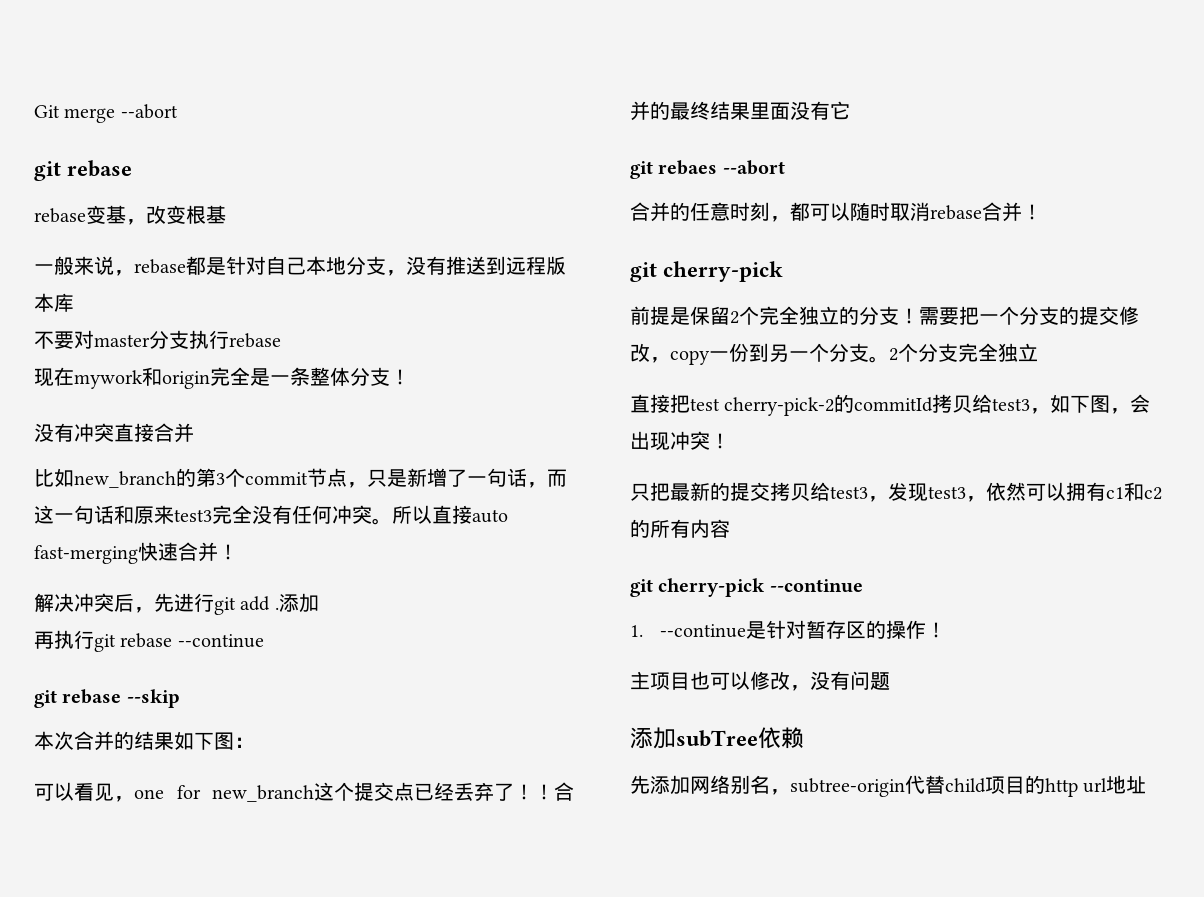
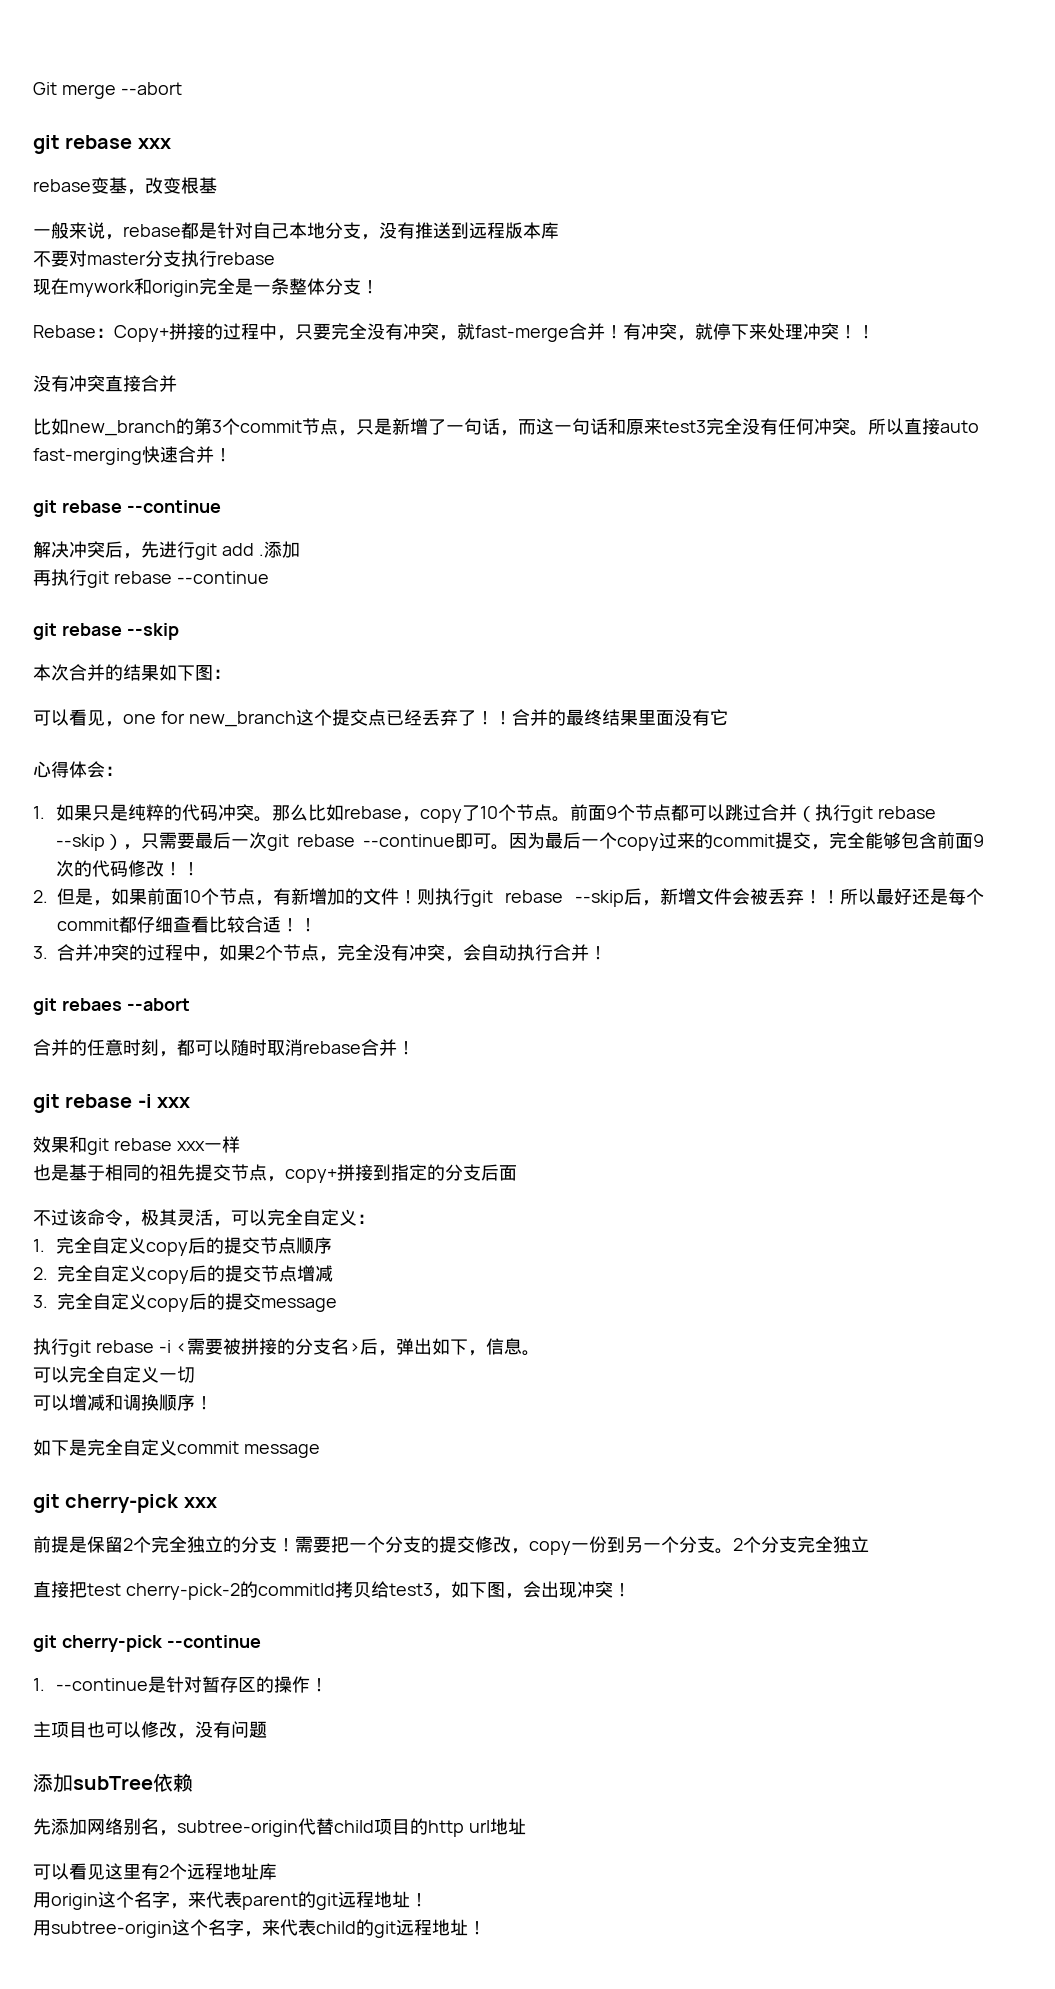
  Git merge --abort
- git rebase
+ git rebase xxx
+ Rebase：Copy+拼接的过程中，只要完全没有冲突，就fast-merge合并！有冲突，就停下来处理冲突！！
  所以直接auto fast-merging快速合并！
+ git rebase --continue
+ 心得体会：
+ 1.如果只是纯粹的代码冲突。那么比如rebase，copy了10个节点。前面9个节点都可以跳过合并（执行git rebase --skip），只需要最后一次git rebase --continue即可。因为最后一个copy过来的commit提交，完全能够包含前面9次的代码修改！！
+ 2.但是，如果前面10个节点，有新增加的文件！则执行git rebase --skip后，新增文件会被丢弃！！所以最好还是每个commit都仔细查看比较合适！！
+ 3.合并冲突的过程中，如果2个节点，完全没有冲突，会自动执行合并！
  合并的任意时刻，都可以随时取消rebase合并！
- git cherry-pick
+ git rebase -i xxx
+ 效果和git rebase xxx一样
+ 也是基于相同的祖先提交节点，copy+拼接到指定的分支后面
+ 不过该命令，极其灵活，可以完全自定义：
+ 1.完全自定义copy后的提交节点顺序
+ 2.完全自定义copy后的提交节点增减
+ 3.完全自定义copy后的提交message
+ 执行git rebase -i <需要被拼接的分支名>后，弹出如下，信息。
+ 可以完全自定义一切
+ 可以增减和调换顺序！
+ 如下是完全自定义commit message
+ git cherry-pick xxx
- 只把最新的提交拷贝给test3，发现test3，依然可以拥有c1和c2的所有内容
+ 可以看见这里有2个远程地址库
+ 用origin这个名字，来代表parent的git远程地址！
+ 用subtree-origin这个名字，来代表child的git远程地址！

